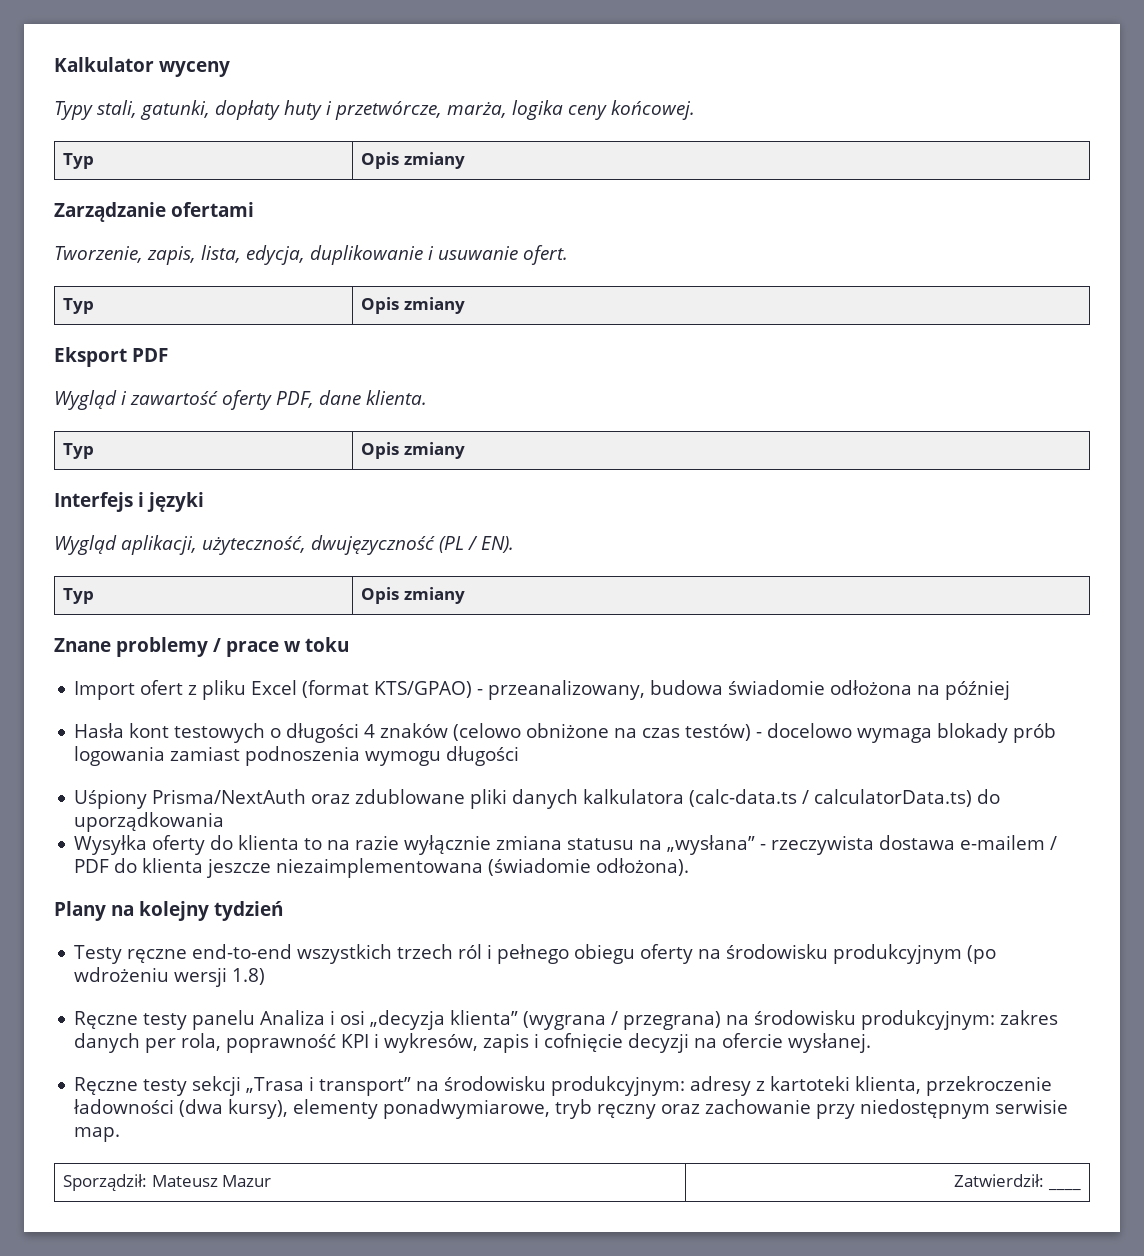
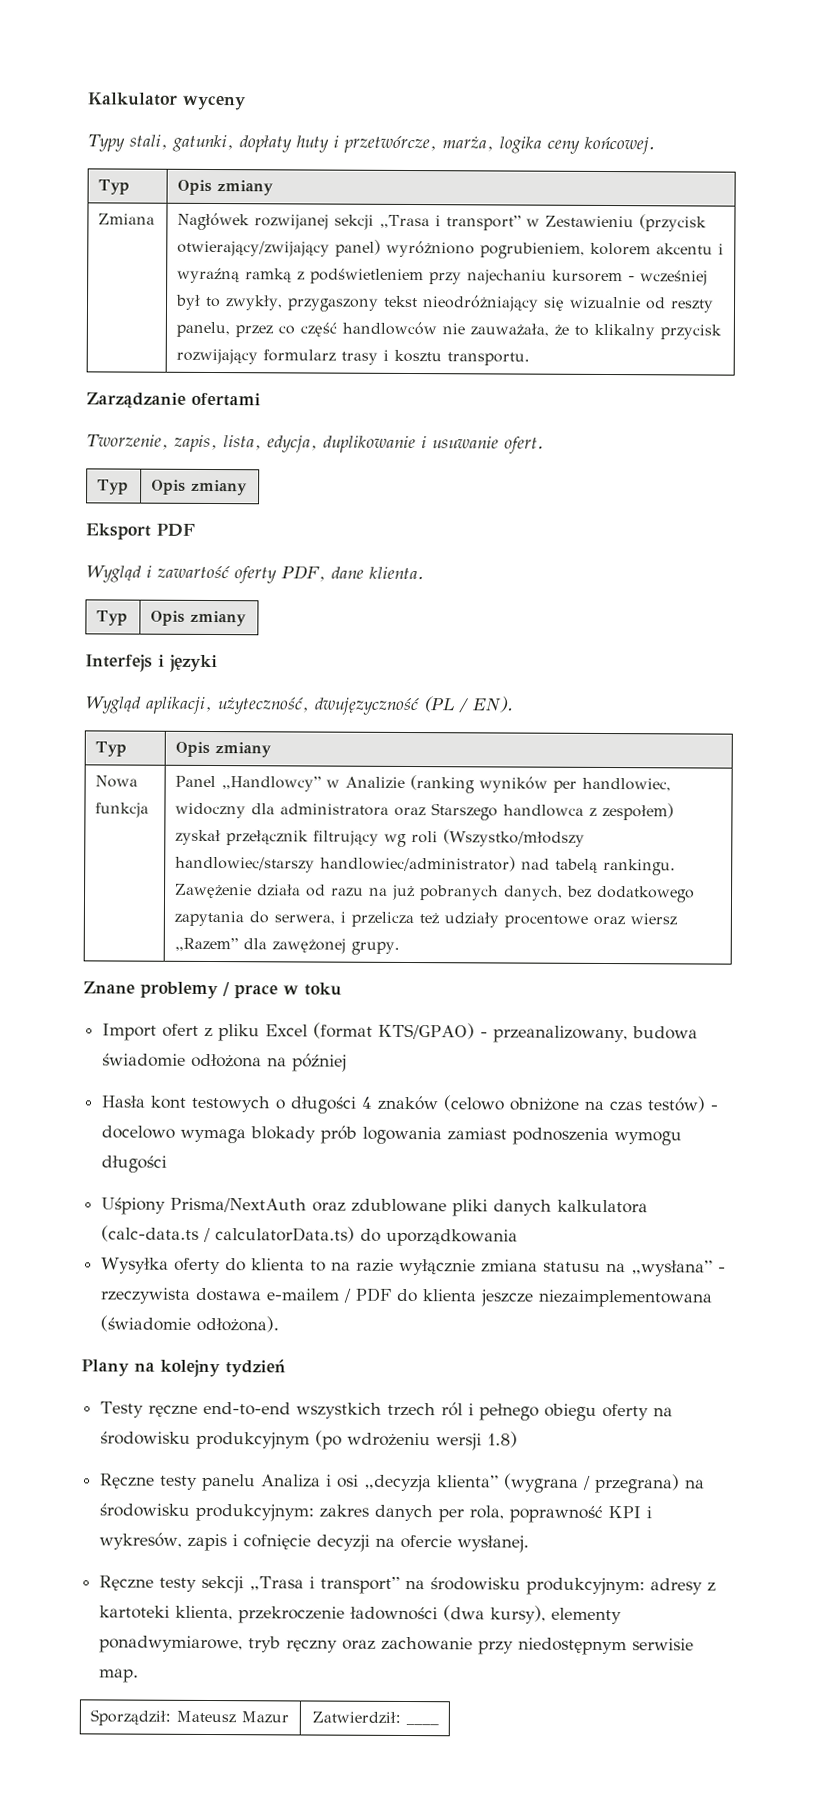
+ Zmiana | Nagłówek rozwijanej sekcji „Trasa i transport” w Zestawieniu (przycisk otwierający/zwijający panel) wyróżniono pogrubieniem, kolorem akcentu i wyraźną ramką z podświetleniem przy najechaniu kursorem - wcześniej był to zwykły, przygaszony tekst nieodróżniający się wizualnie od reszty panelu, przez co część handlowców nie zauważała, że to klikalny przycisk rozwijający formularz trasy i kosztu transportu.
+ Nowa funkcja | Panel „Handlowcy” w Analizie (ranking wyników per handlowiec, widoczny dla administratora oraz Starszego handlowca z zespołem) zyskał przełącznik filtrujący wg roli (Wszystko/młodszy handlowiec/starszy handlowiec/administrator) nad tabelą rankingu. Zawężenie działa od razu na już pobranych danych, bez dodatkowego zapytania do serwera, i przelicza też udziały procentowe oraz wiersz „Razem” dla zawężonej grupy.

